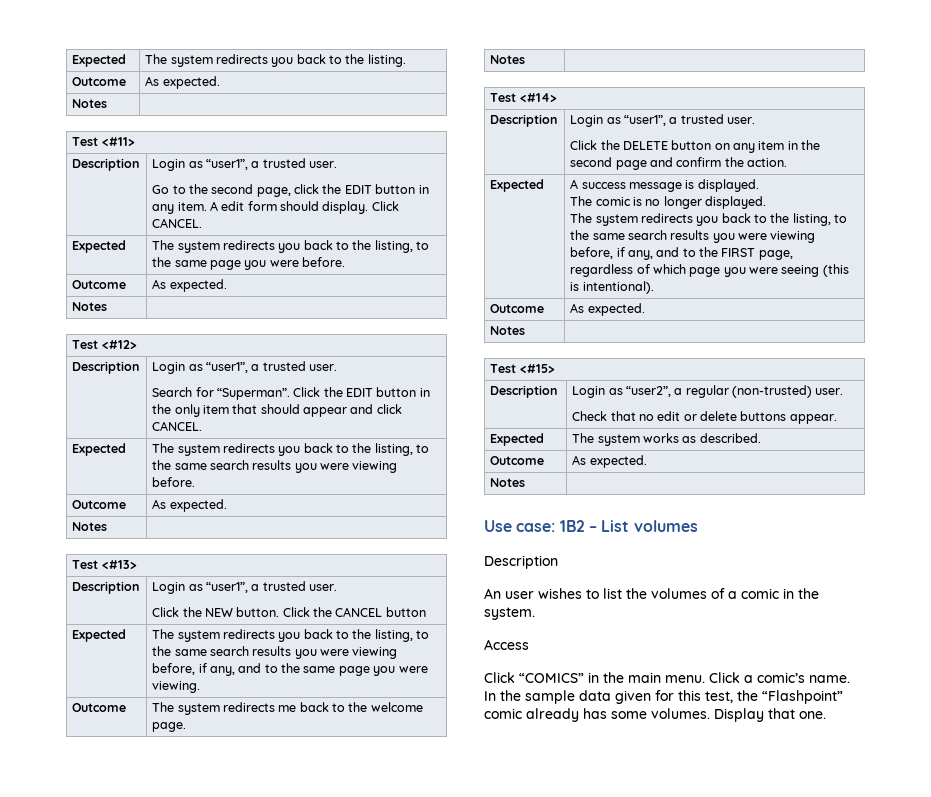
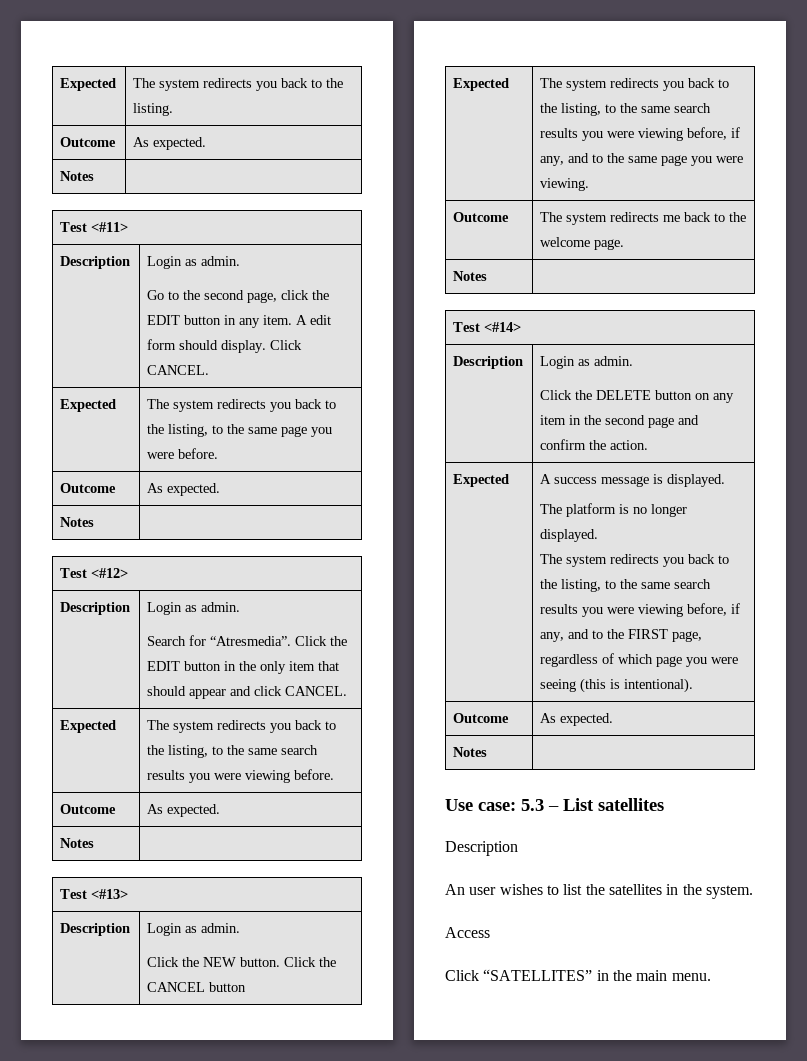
  Test <#11>
- Description | Login as “user1”, a trusted user.
+ Description | Login as admin.
  Test <#12>
- Description | Login as “user1”, a trusted user.
- Search for “Superman”. Click the EDIT button in the only item that should appear and click CANCEL.
+ Description | Login as admin.
+ Search for “Atresmedia”. Click the EDIT button in the only item that should appear and click CANCEL.
  Test <#13>
- Description | Login as “user1”, a trusted user.
+ Description | Login as admin.
  Test <#14>
- Description | Login as “user1”, a trusted user.
+ Description | Login as admin.
- The comic is no longer displayed.
+ The platform is no longer displayed.
- Test <#15>
- Description | Login as “user2”, a regular (non-trusted) user.
- Check that no edit or delete buttons appear.
- Expected | The system works as described.
- Outcome | As expected.
- Notes |
- Use case: 1B2 – List volumes
+ Use case: 5.3 – List satellites
- An user wishes to list the volumes of a comic in the system.
+ An user wishes to list the satellites in the system.
- Click “COMICS” in the main menu. Click a comic’s name. In the sample data given for this test, the “Flashpoint” comic already has some volumes. Display that one.
+ Click “SATELLITES” in the main menu.

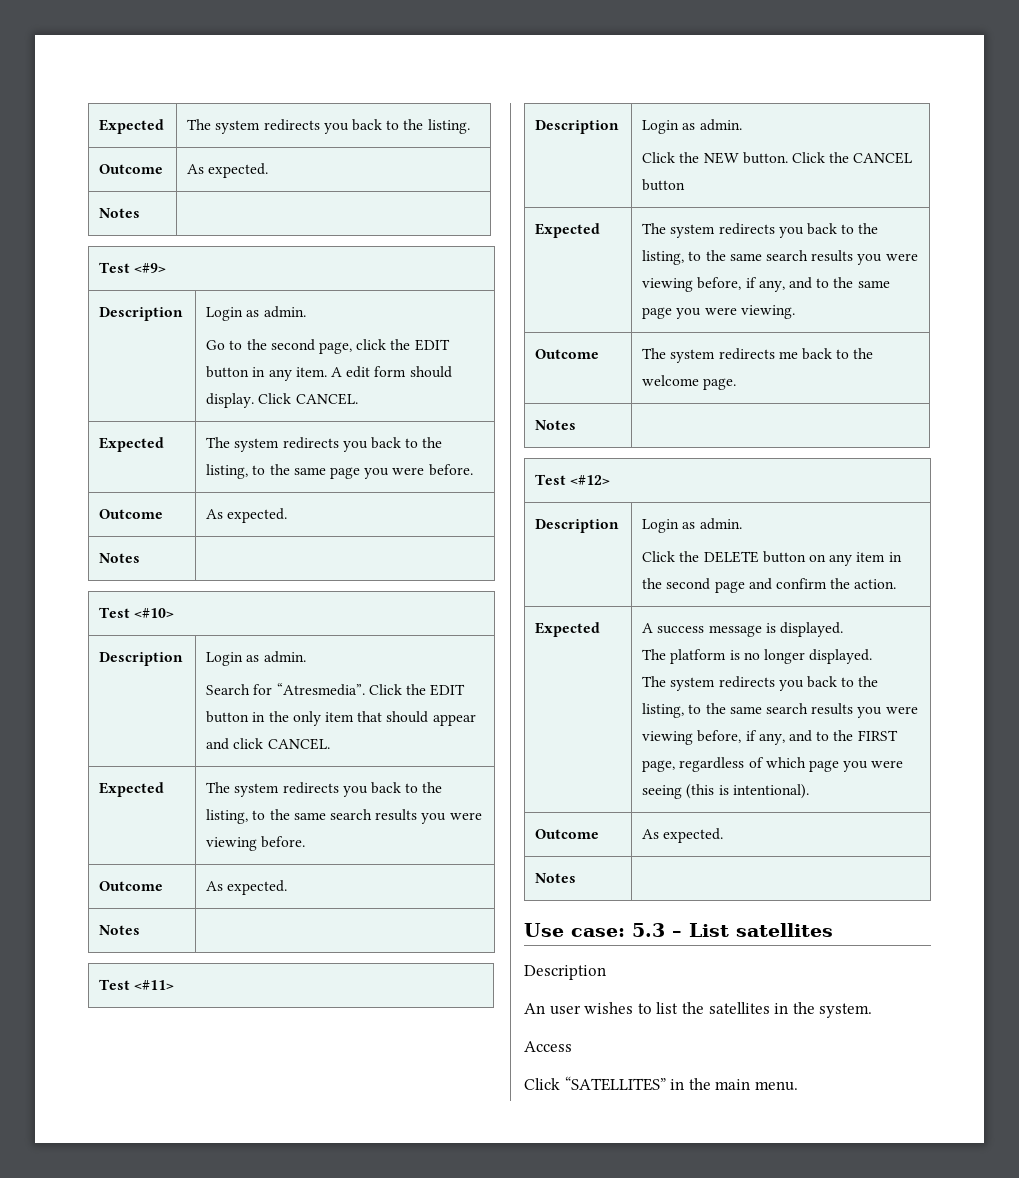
- Test <#11>
+ Test <#9>
- Test <#12>
+ Test <#10>
- Test <#13>
+ Test <#11>
- Test <#14>
+ Test <#12>

